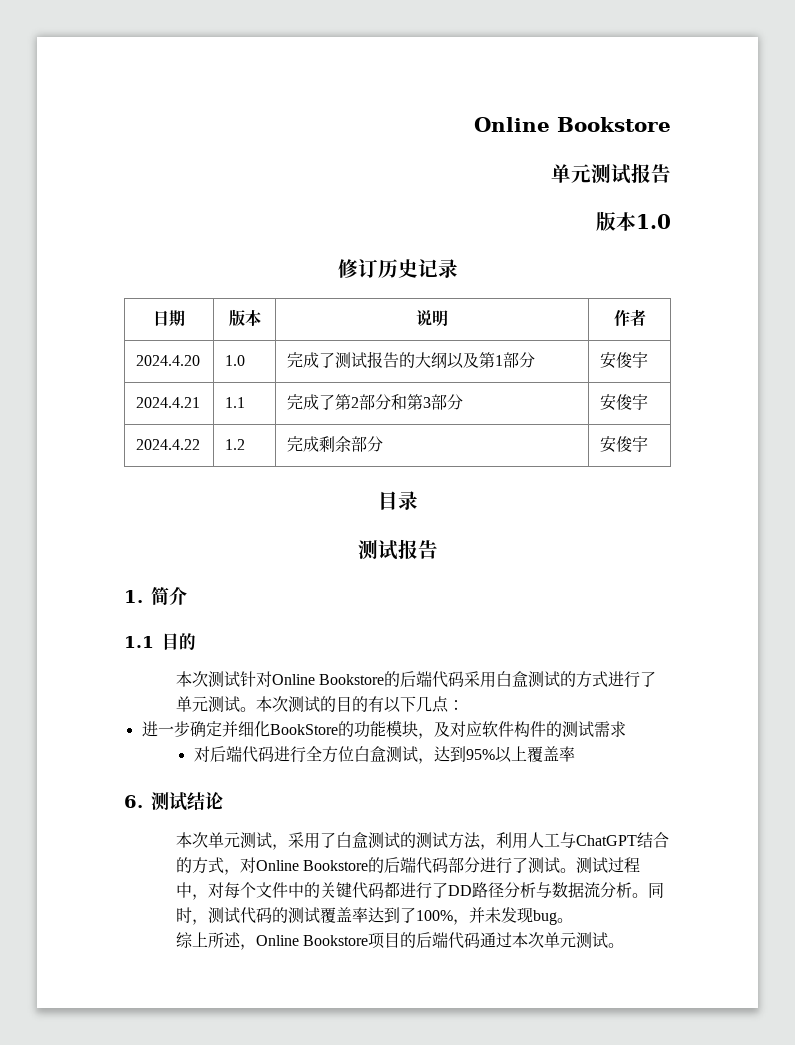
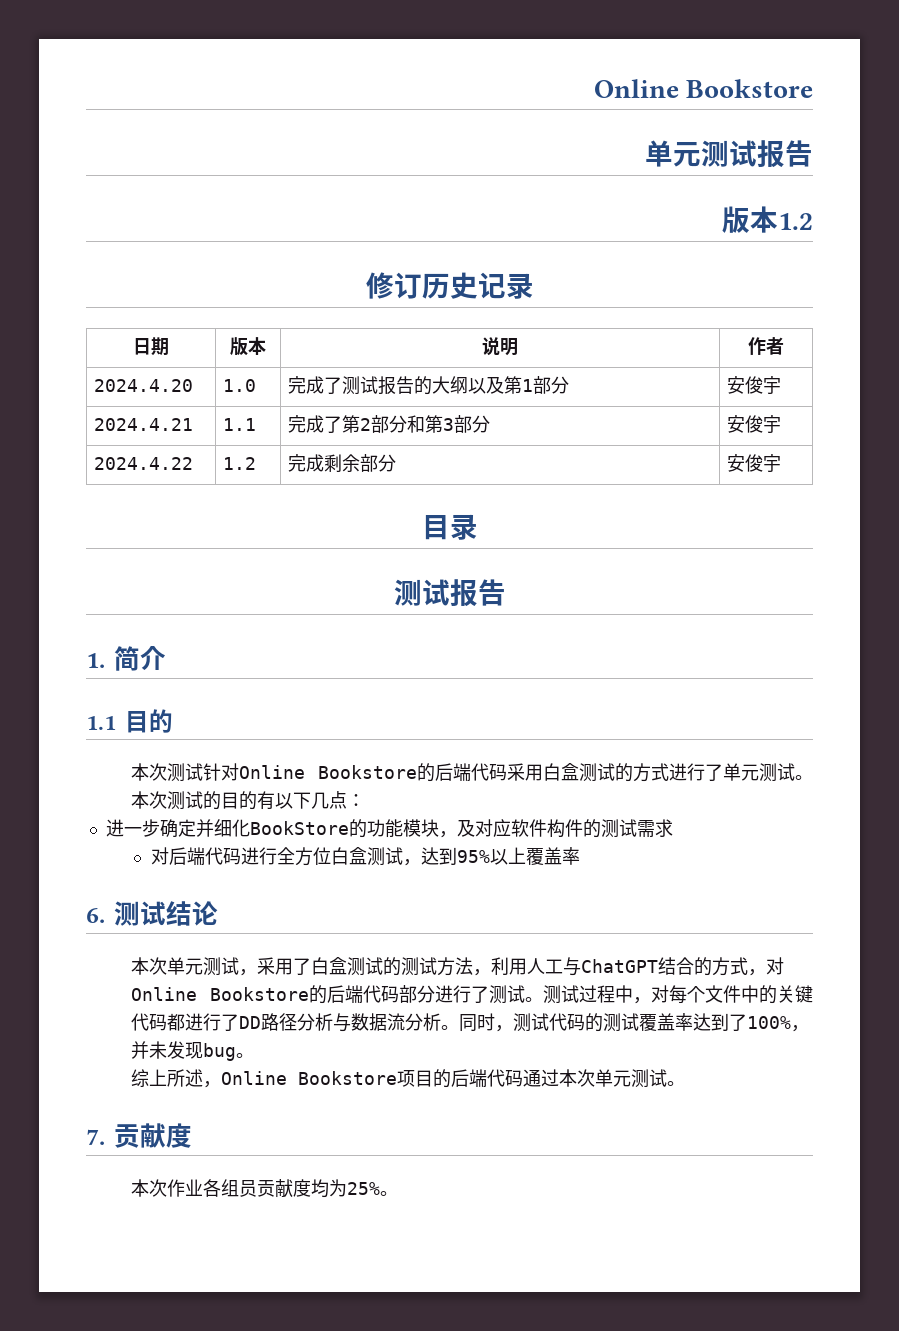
- 版本1.0
+ 版本1.2
+ 7.贡献度
+ 本次作业各组员贡献度均为25%。

